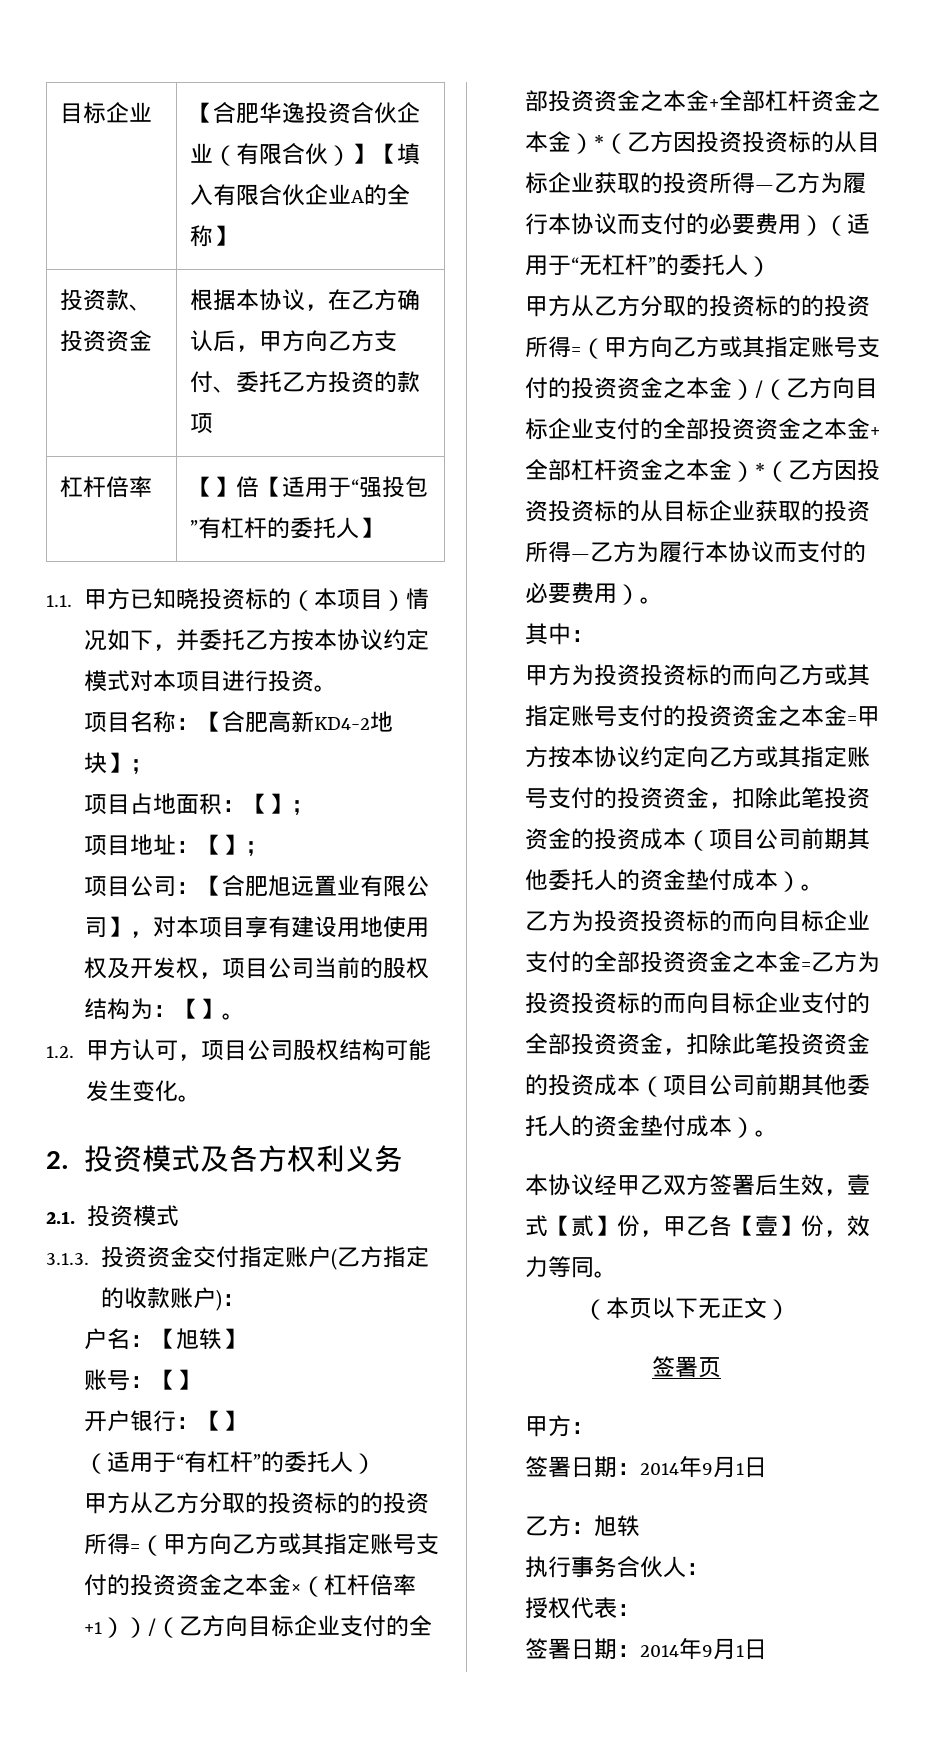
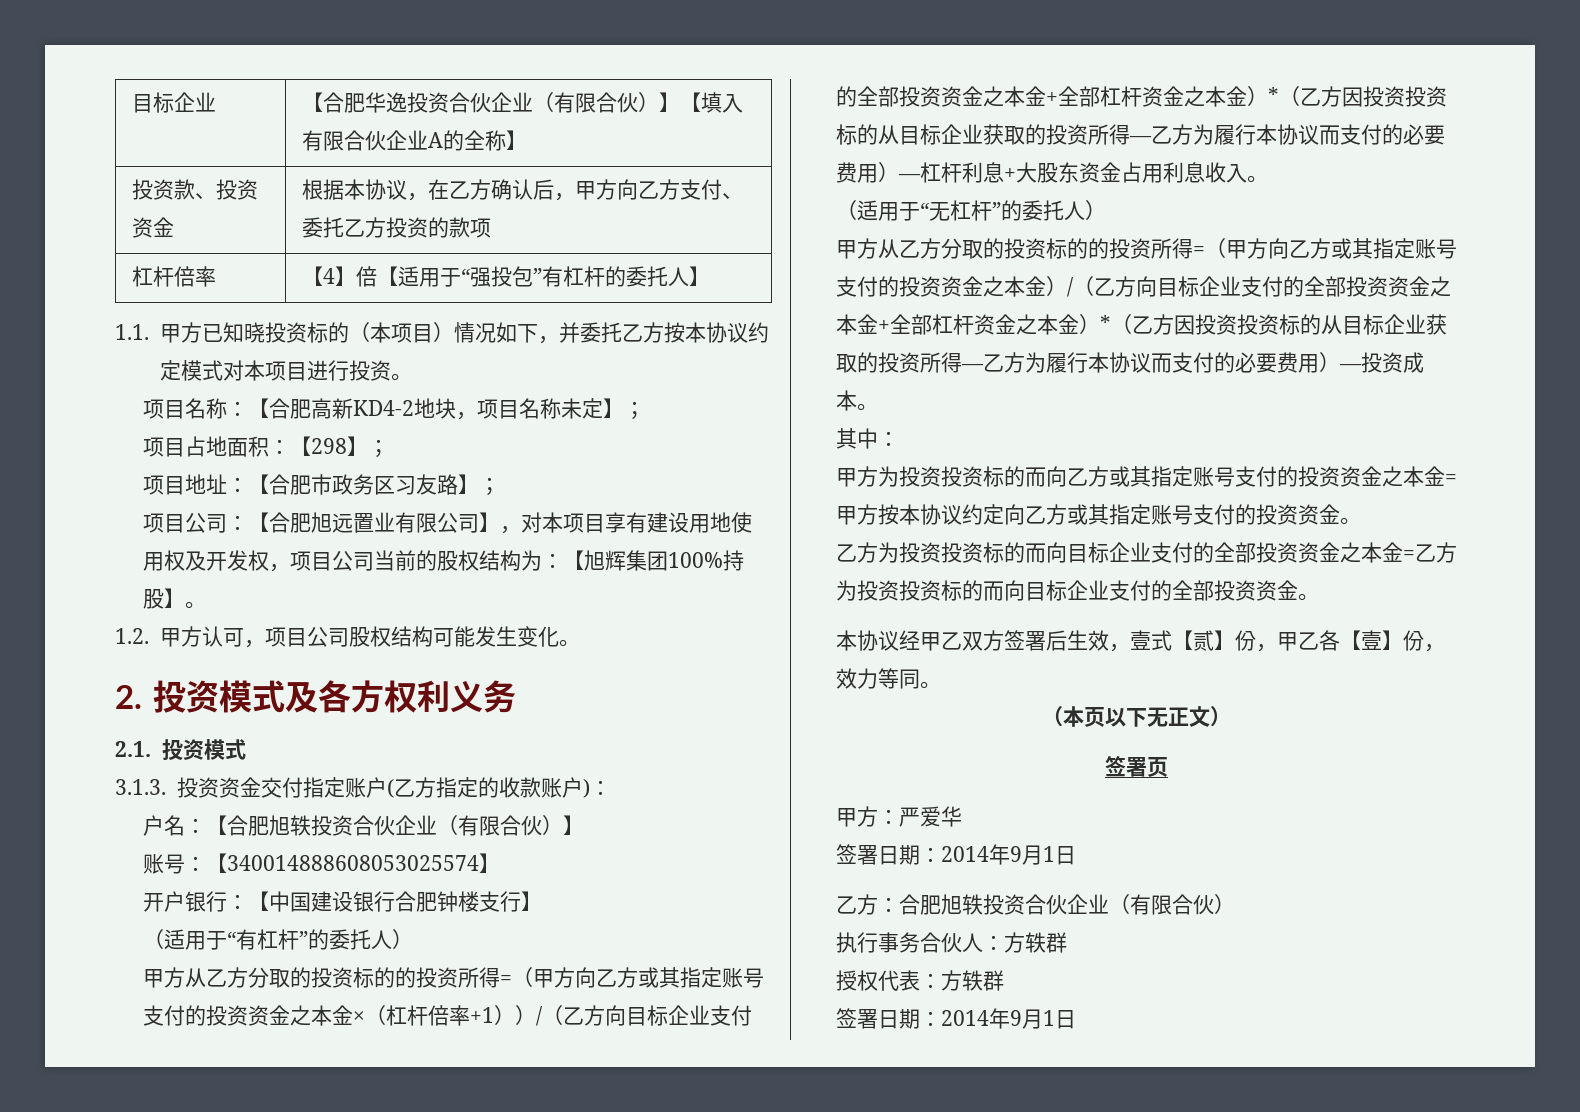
- 杠杆倍率 | 【】倍【适用于“强投包”有杠杆的委托人】
+ 杠杆倍率 | 【4】倍【适用于“强投包”有杠杆的委托人】
- 项目名称：【合肥高新KD4-2地块】；
+ 项目名称：【合肥高新KD4-2地块，项目名称未定】；
- 项目占地面积：【】；
+ 项目占地面积：【298】；
- 项目地址：【】；
+ 项目地址：【合肥市政务区习友路】；
- 项目公司：【合肥旭远置业有限公司】，对本项目享有建设用地使用权及开发权，项目公司当前的股权结构为：【】。
+ 项目公司：【合肥旭远置业有限公司】，对本项目享有建设用地使用权及开发权，项目公司当前的股权结构为：【旭辉集团100%持股】。
- 户名：【旭轶】
+ 户名：【合肥旭轶投资合伙企业（有限合伙）】
- 账号：【】
+ 账号：【340014888608053025574】
- 开户银行：【】
+ 开户银行：【中国建设银行合肥钟楼支行】
- 甲方从乙方分取的投资标的的投资所得=（甲方向乙方或其指定账号支付的投资资金之本金×（杠杆倍率+1））/（乙方向目标企业支付的全部投资资金之本金+全部杠杆资金之本金）*（乙方因投资投资标的从目标企业获取的投资所得—乙方为履行本协议而支付的必要费用）（适用于“无杠杆”的委托人）
+ 甲方从乙方分取的投资标的的投资所得=（甲方向乙方或其指定账号支付的投资资金之本金×（杠杆倍率+1））/（乙方向目标企业支付的全部投资资金之本金+全部杠杆资金之本金）*（乙方因投资投资标的从目标企业获取的投资所得—乙方为履行本协议而支付的必要费用）—杠杆利息+大股东资金占用利息收入。
+ （适用于“无杠杆”的委托人）
- 甲方从乙方分取的投资标的的投资所得=（甲方向乙方或其指定账号支付的投资资金之本金）/（乙方向目标企业支付的全部投资资金之本金+全部杠杆资金之本金）*（乙方因投资投资标的从目标企业获取的投资所得—乙方为履行本协议而支付的必要费用）。
+ 甲方从乙方分取的投资标的的投资所得=（甲方向乙方或其指定账号支付的投资资金之本金）/（乙方向目标企业支付的全部投资资金之本金+全部杠杆资金之本金）*（乙方因投资投资标的从目标企业获取的投资所得—乙方为履行本协议而支付的必要费用）—投资成本。
- 甲方为投资投资标的而向乙方或其指定账号支付的投资资金之本金=甲方按本协议约定向乙方或其指定账号支付的投资资金，扣除此笔投资资金的投资成本（项目公司前期其他委托人的资金垫付成本）。
+ 甲方为投资投资标的而向乙方或其指定账号支付的投资资金之本金=甲方按本协议约定向乙方或其指定账号支付的投资资金。
- 乙方为投资投资标的而向目标企业支付的全部投资资金之本金=乙方为投资投资标的而向目标企业支付的全部投资资金，扣除此笔投资资金的投资成本（项目公司前期其他委托人的资金垫付成本）。
+ 乙方为投资投资标的而向目标企业支付的全部投资资金之本金=乙方为投资投资标的而向目标企业支付的全部投资资金。
- 甲方：
+ 甲方：严爱华
- 乙方：旭轶
+ 乙方：合肥旭轶投资合伙企业（有限合伙）
- 执行事务合伙人：
+ 执行事务合伙人：方轶群
- 授权代表：
+ 授权代表：方轶群

